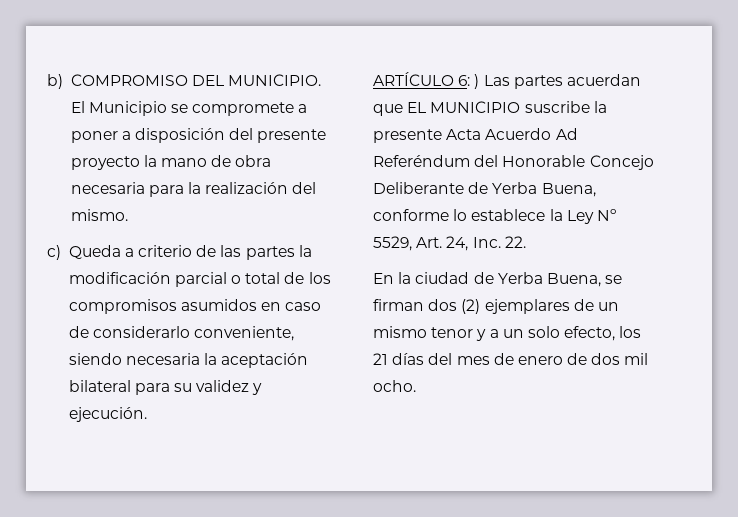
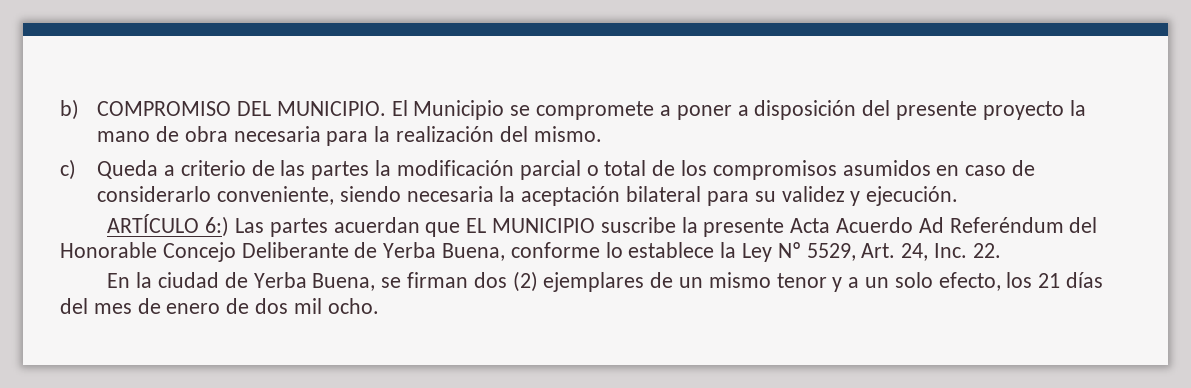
- ARTÍCULO 6: ) Las partes acuerdan que EL MUNICIPIO suscribe la presente Acta Acuerdo Ad Referéndum del Honorable Concejo Deliberante de Yerba Buena, conforme lo establece la Ley Nº 5529, Art. 24, Inc. 22.
+ ARTÍCULO 6:) Las partes acuerdan que EL MUNICIPIO suscribe la presente Acta Acuerdo Ad Referéndum del Honorable Concejo Deliberante de Yerba Buena, conforme lo establece la Ley Nº 5529, Art. 24, Inc. 22.

